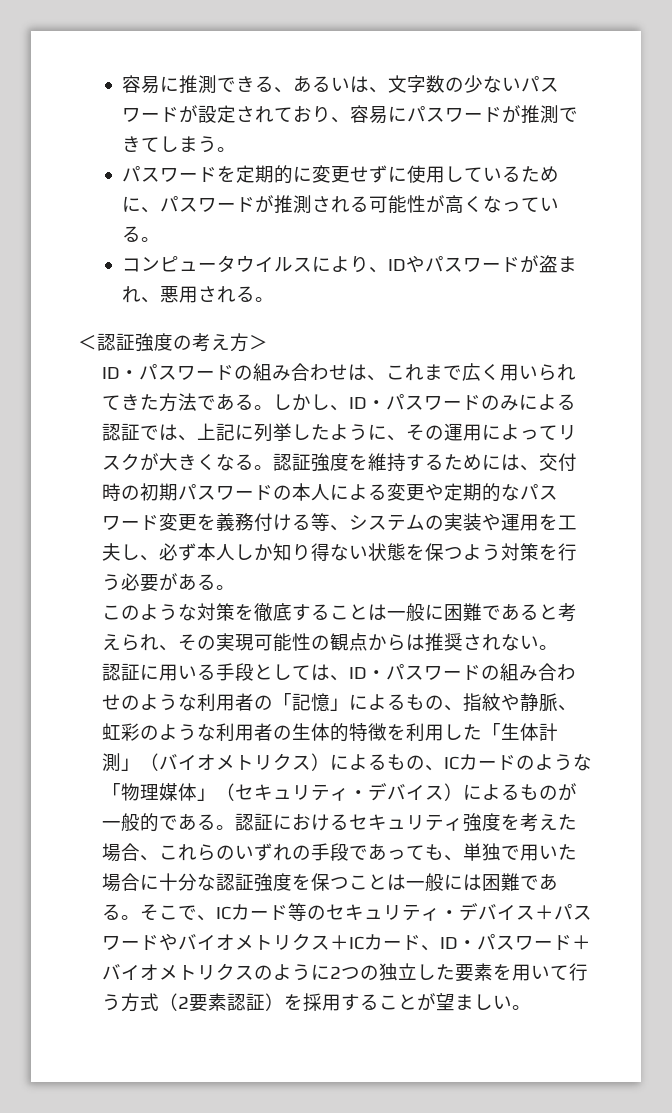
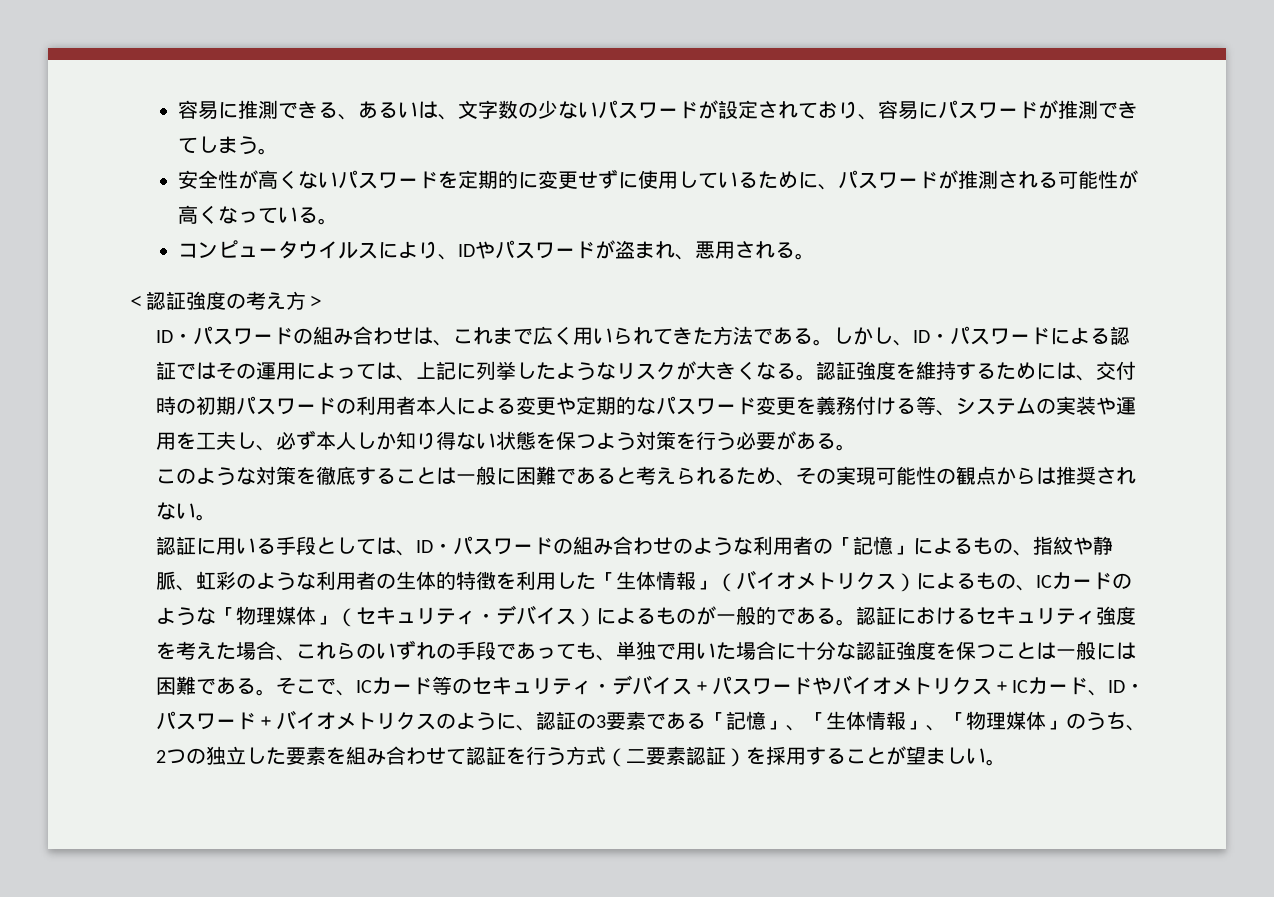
- パスワードを定期的に変更せずに使用しているために、パスワードが推測される可能性が高くなっている。
+ 安全性が高くないパスワードを定期的に変更せずに使用しているために、パスワードが推測される可能性が高くなっている。
- しかし、ID・パスワードのみによる認証では、上記に列挙したように、その運用によってリスクが大きくなる。
+ しかし、ID・パスワードによる認証ではその運用によっては、上記に列挙したようなリスクが大きくなる。
- 認証強度を維持するためには、交付時の初期パスワードの本人による変更や定期的なパスワード変更を義務付ける等、システムの実装や運用を工夫し、必ず本人しか知り得ない状態を保つよう対策を行う必要がある。
+ 認証強度を維持するためには、交付時の初期パスワードの利用者本人による変更や定期的なパスワード変更を義務付ける等、システムの実装や運用を工夫し、必ず本人しか知り得ない状態を保つよう対策を行う必要がある。
- このような対策を徹底することは一般に困難であると考えられ、その実現可能性の観点からは推奨されない。
+ このような対策を徹底することは一般に困難であると考えられるため、その実現可能性の観点からは推奨されない。
- 認証に用いる手段としては、ID・パスワードの組み合わせのような利用者の「記憶」によるもの、指紋や静脈、虹彩のような利用者の生体的特徴を利用した「生体計測」（バイオメトリクス）によるもの、ICカードのような「物理媒体」（セキュリティ・デバイス）によるものが一般的である。
+ 認証に用いる手段としては、ID・パスワードの組み合わせのような利用者の「記憶」によるもの、指紋や静脈、虹彩のような利用者の生体的特徴を利用した「生体情報」（バイオメトリクス）によるもの、ICカードのような「物理媒体」（セキュリティ・デバイス）によるものが一般的である。
- そこで、ICカード等のセキュリティ・デバイス＋パスワードやバイオメトリクス＋ICカード、ID・パスワード＋バイオメトリクスのように2つの独立した要素を用いて行う方式（2要素認証）を採用することが望ましい。
+ そこで、ICカード等のセキュリティ・デバイス＋パスワードやバイオメトリクス＋ICカード、ID・パスワード＋バイオメトリクスのように、認証の3要素である「記憶」、「生体情報」、「物理媒体」のうち、2つの独立した要素を組み合わせて認証を行う方式（二要素認証）を採用することが望ましい。

